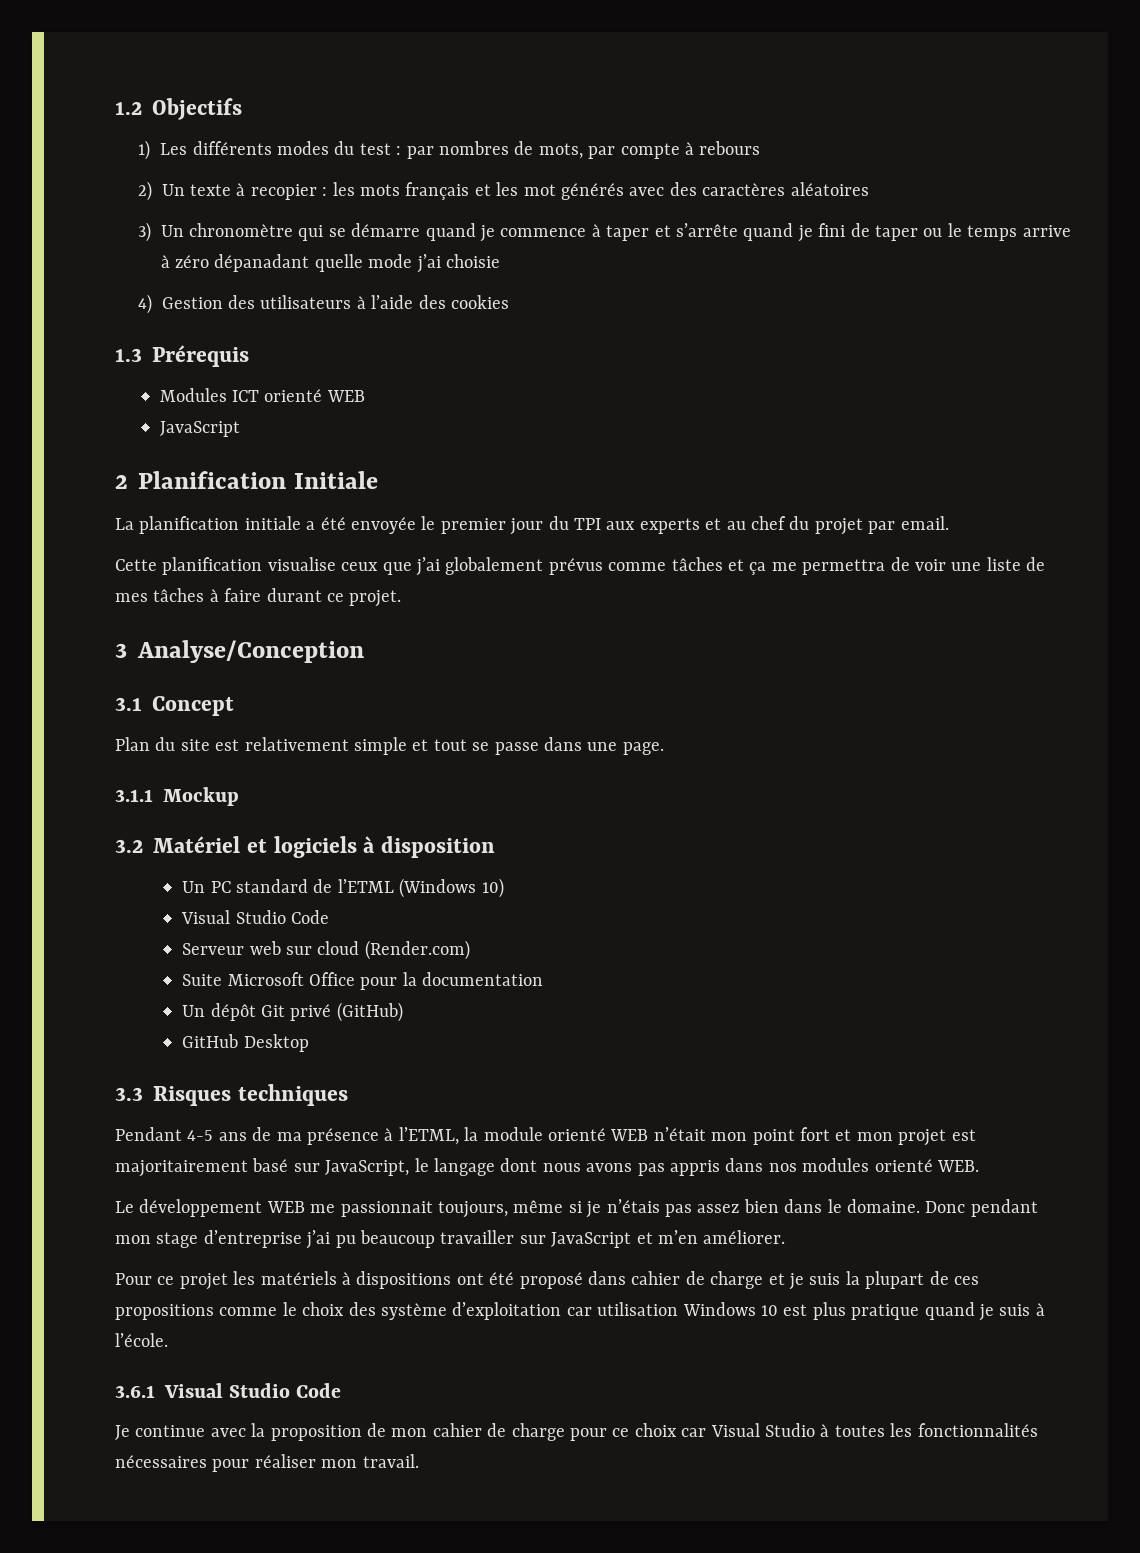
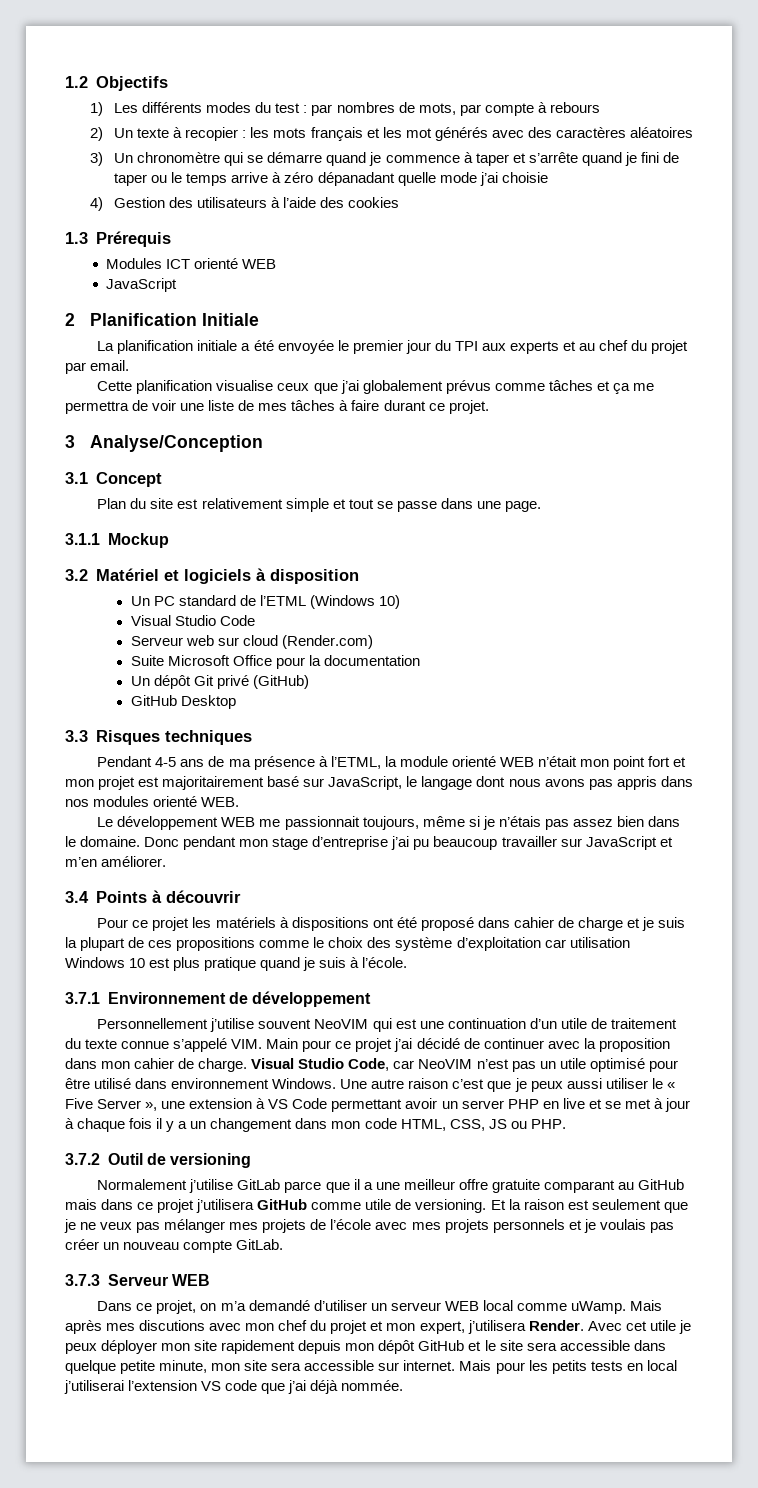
+ 3.4 Points à découvrir
- 3.6.1 Visual Studio Code
- Je continue avec la proposition de mon cahier de charge pour ce choix car Visual Studio à toutes les fonctionnalités nécessaires pour réaliser mon travail.
+ 3.7.1 Environnement de développement
+ Personnellement j’utilise souvent NeoVIM qui est une continuation d’un utile de traitement du texte connue s’appelé VIM. Main pour ce projet j’ai décidé de continuer avec la proposition dans mon cahier de charge. Visual Studio Code, car NeoVIM n’est pas un utile optimisé pour être utilisé dans environnement Windows. Une autre raison c’est que je peux aussi utiliser le « Five Server », une extension à VS Code permettant avoir un server PHP en live et se met à jour à chaque fois il y a un changement dans mon code HTML, CSS, JS ou PHP.
+ 3.7.2 Outil de versioning
+ Normalement j’utilise GitLab parce que il a une meilleur offre gratuite comparant au GitHub mais dans ce projet j’utilisera GitHub comme utile de versioning. Et la raison est seulement que je ne veux pas mélanger mes projets de l’école avec mes projets personnels et je voulais pas créer un nouveau compte GitLab.
+ 3.7.3 Serveur WEB
+ Dans ce projet, on m’a demandé d’utiliser un serveur WEB local comme uWamp. Mais après mes discutions avec mon chef du projet et mon expert, j’utilisera Render. Avec cet utile je peux déployer mon site rapidement depuis mon dépôt GitHub et le site sera accessible dans quelque petite minute, mon site sera accessible sur internet. Mais pour les petits tests en local j’utiliserai l’extension VS code que j’ai déjà nommée.

